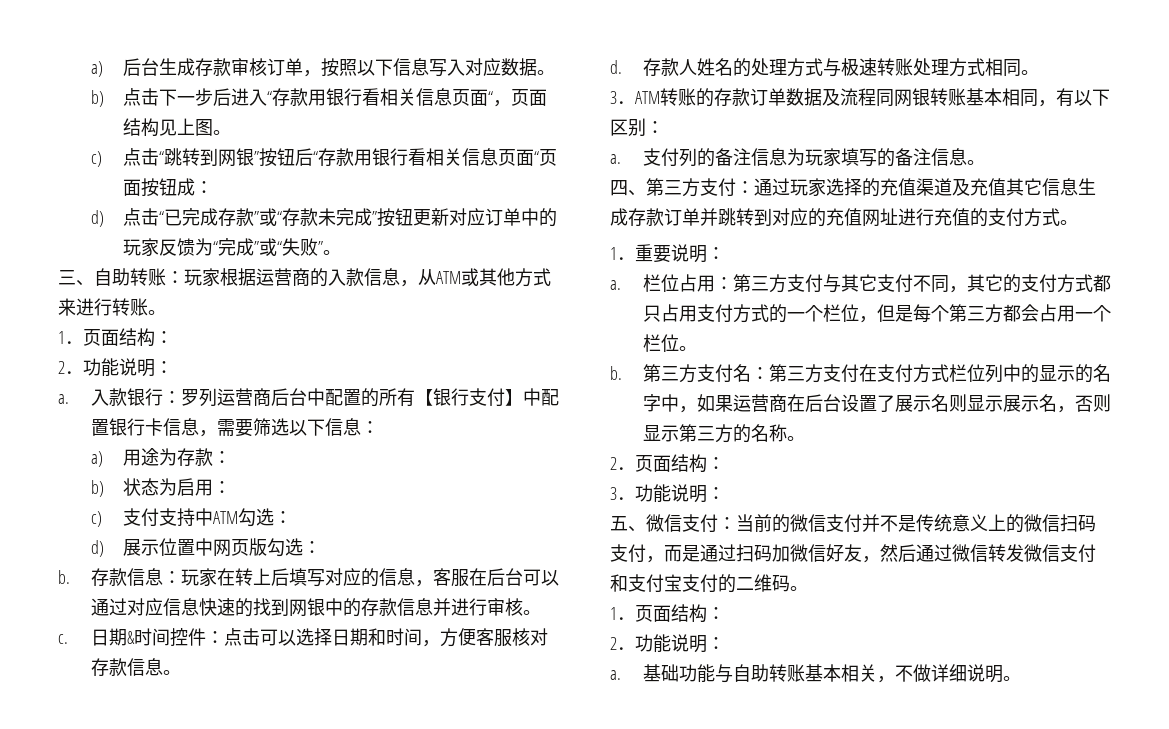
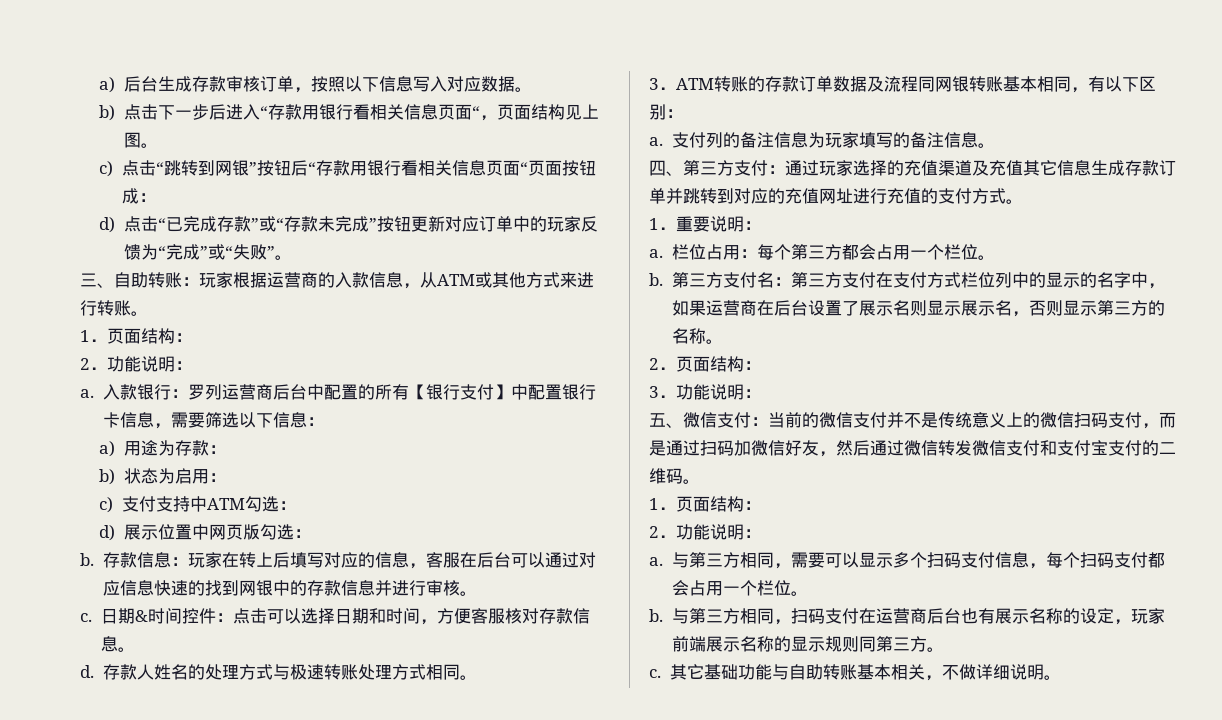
- 栏位占用：第三方支付与其它支付不同，其它的支付方式都只占用支付方式的一个栏位，但是每个第三方都会占用一个栏位。
+ 栏位占用：每个第三方都会占用一个栏位。
- 基础功能与自助转账基本相关，不做详细说明。
+ 与第三方相同，需要可以显示多个扫码支付信息，每个扫码支付都会占用一个栏位。
+ b.与第三方相同，扫码支付在运营商后台也有展示名称的设定，玩家前端展示名称的显示规则同第三方。
+ c.其它基础功能与自助转账基本相关，不做详细说明。

